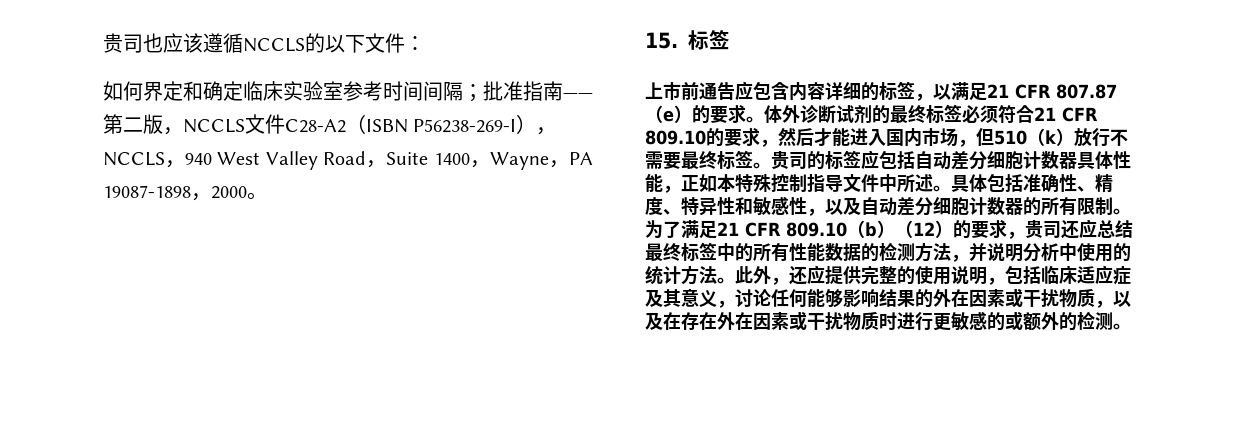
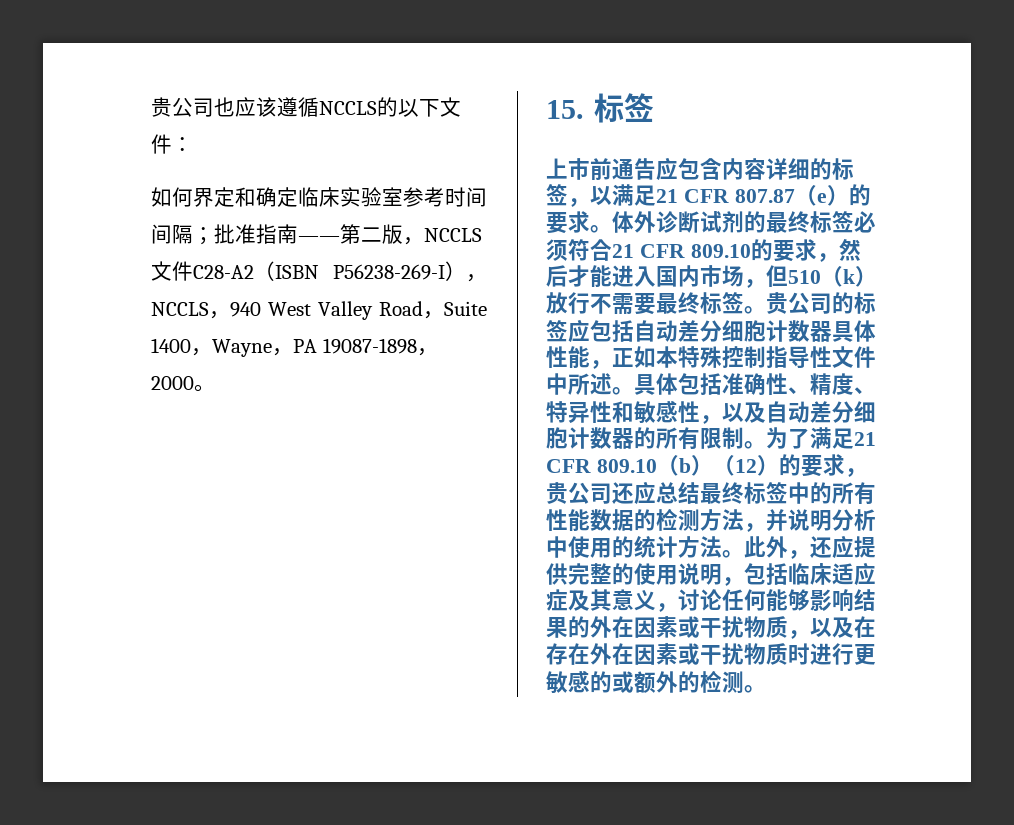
- 贵司也应该遵循NCCLS的以下文件：
+ 贵公司也应该遵循NCCLS的以下文件：
- 贵司的标签应包括自动差分细胞计数器具体性能，正如本特殊控制指导文件中所述。
+ 贵公司的标签应包括自动差分细胞计数器具体性能，正如本特殊控制指导性文件中所述。
- 为了满足21 CFR 809.10（b）（12）的要求，贵司还应总结最终标签中的所有性能数据的检测方法，并说明分析中使用的统计方法。
+ 为了满足21 CFR 809.10（b）（12）的要求，贵公司还应总结最终标签中的所有性能数据的检测方法，并说明分析中使用的统计方法。

